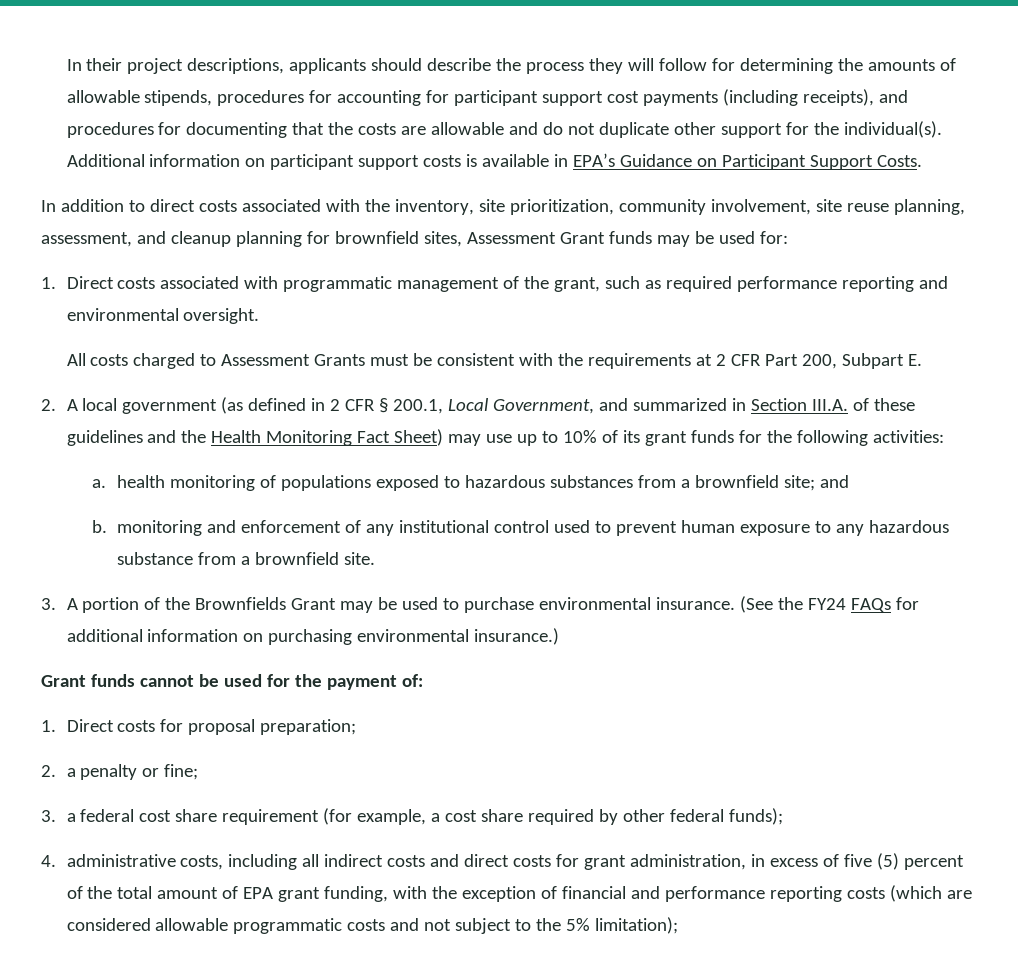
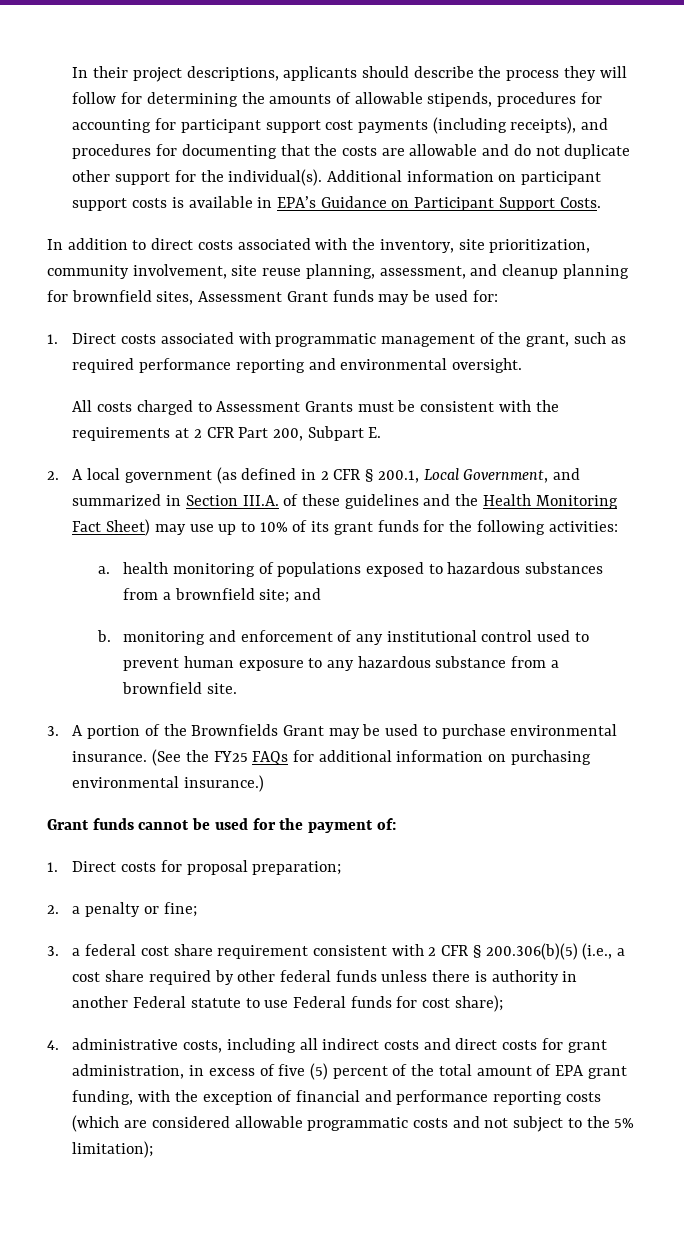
- (See the FY24 FAQs for additional information on purchasing environmental insurance.)
+ (See the FY25 FAQs for additional information on purchasing environmental insurance.)
- 3. a federal cost share requirement (for example, a cost share required by other federal funds);
+ 3. a federal cost share requirement consistent with 2 CFR § 200.306(b)(5) (i.e., a cost share required by other federal funds unless there is authority in another Federal statute to use Federal funds for cost share);

